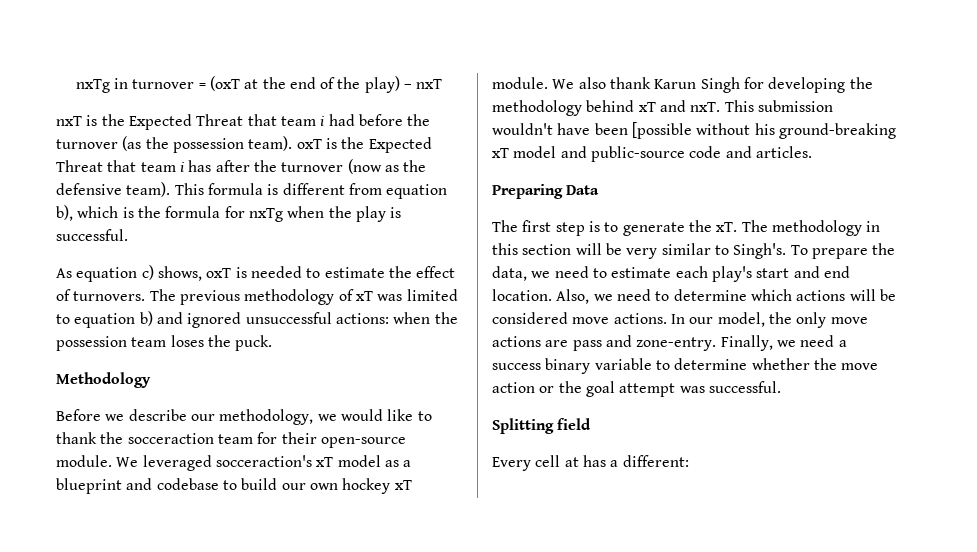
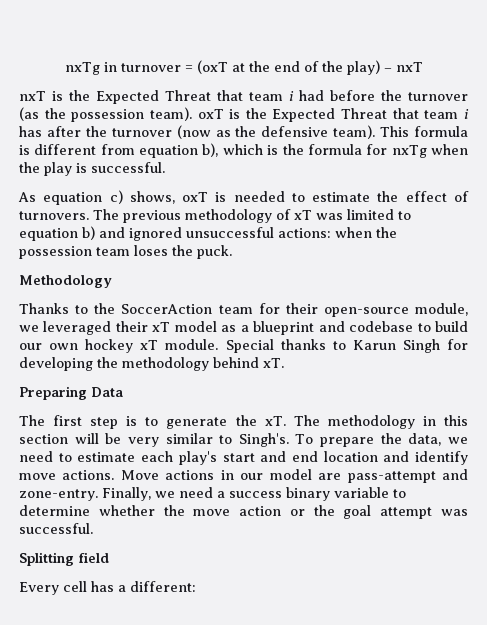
- Before we describe our methodology, we would like to thank the socceraction team for their open-source module. We leveraged socceraction's xT model as a blueprint and codebase to build our own hockey xT module.
+ Thanks to the SoccerAction team for their open-source module, we leveraged their xT model as a blueprint and codebase to build our own hockey xT module.
- We also thank Karun Singh for developing the methodology behind xT and nxT. This submission wouldn't have been [possible without his ground-breaking xT model and public-source code and articles.
+ Special thanks to Karun Singh for developing the methodology behind xT.
- To prepare the data, we need to estimate each play's start and end location. Also, we need to determine which actions will be considered move actions. In our model, the only move actions are pass and zone-entry.
+ To prepare the data, we need to estimate each play's start and end location and identify move actions. Move actions in our model are pass-attempt and zone-entry.
- Every cell at has a different:
+ Every cell has a different:

